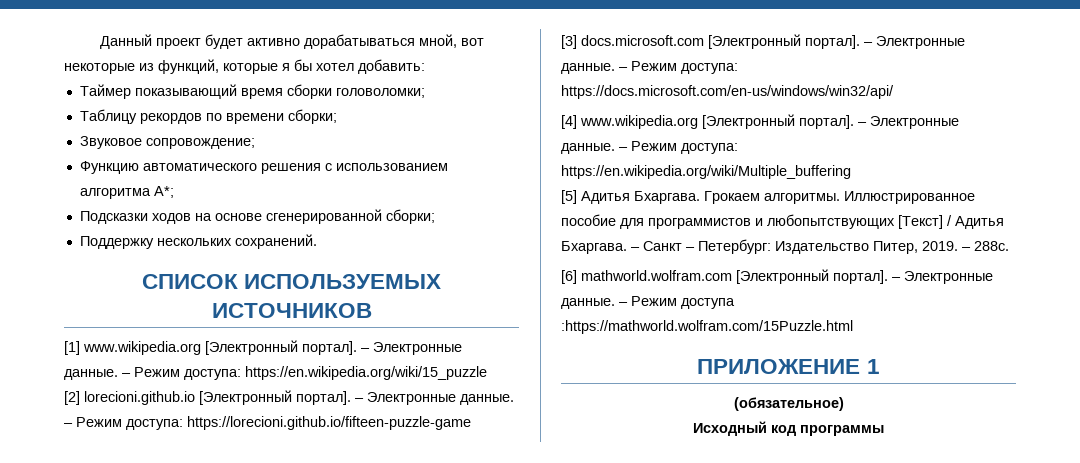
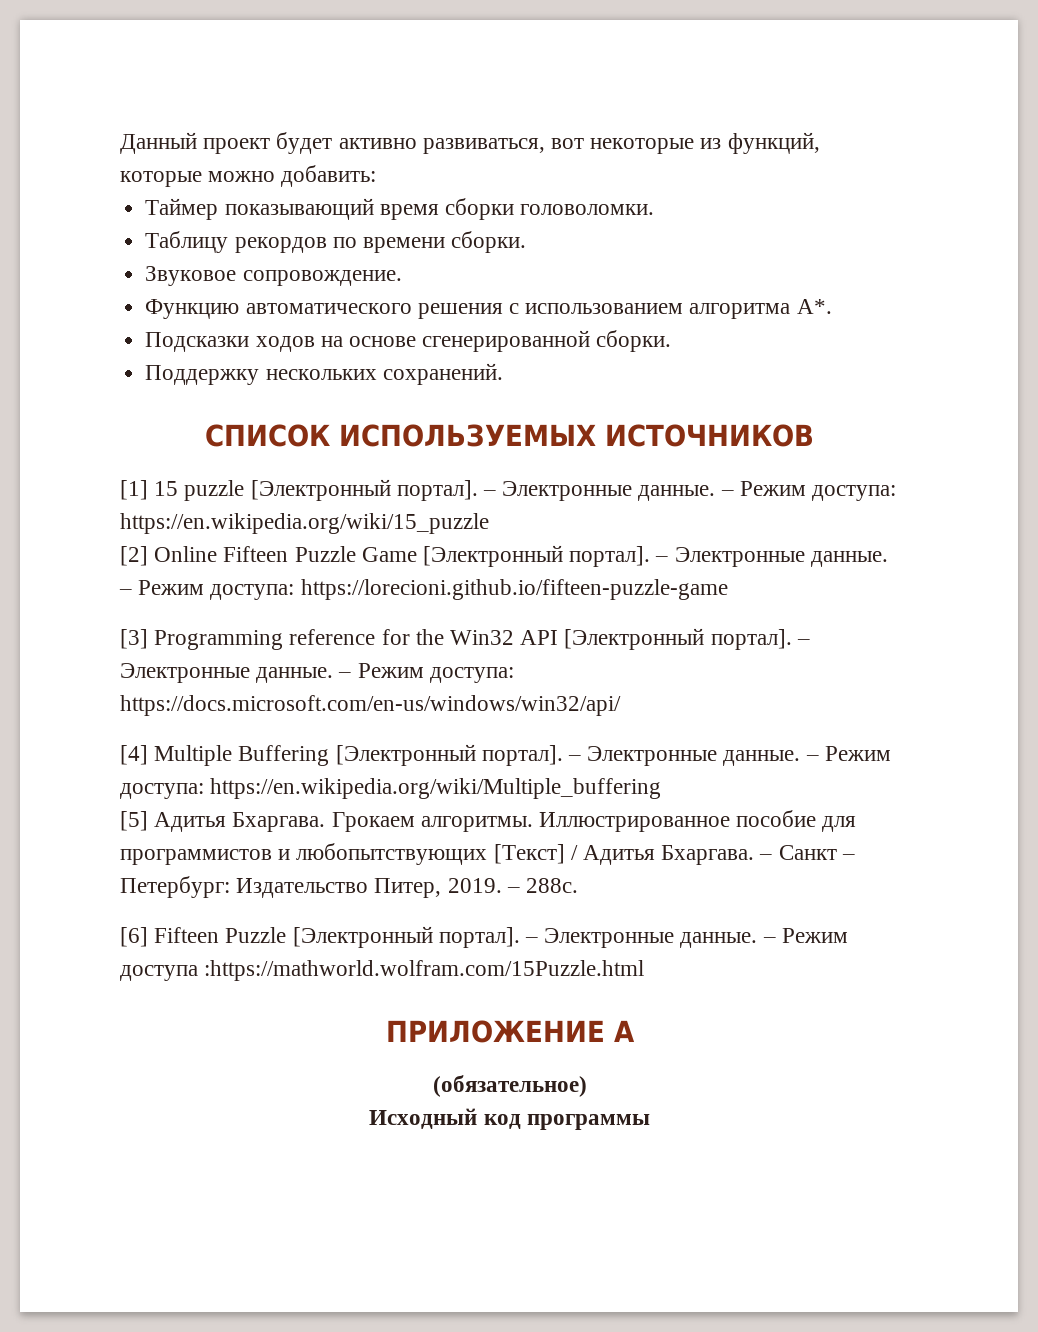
- Данный проект будет активно дорабатываться мной, вот некоторые из функций, которые я бы хотел добавить:
+ Данный проект будет активно развиваться, вот некоторые из функций, которые можно добавить:
- Таймер показывающий время сборки головоломки;
+ Таймер показывающий время сборки головоломки.
- Таблицу рекордов по времени сборки;
+ Таблицу рекордов по времени сборки.
- Звуковое сопровождение;
+ Звуковое сопровождение.
- Функцию автоматического решения с использованием алгоритма А*;
+ Функцию автоматического решения с использованием алгоритма А*.
- Подсказки ходов на основе сгенерированной сборки;
+ Подсказки ходов на основе сгенерированной сборки.
- [1] www.wikipedia.org [Электронный портал].
+ [1] 15 puzzle [Электронный портал].
- [2] lorecioni.github.io [Электронный портал].
+ [2] Online Fifteen Puzzle Game [Электронный портал].
- [3] docs.microsoft.com [Электронный портал].
+ [3] Programming reference for the Win32 API [Электронный портал].
- [4] www.wikipedia.org [Электронный портал].
+ [4] Multiple Buffering [Электронный портал].
- [6] mathworld.wolfram.com [Электронный портал].
+ [6] Fifteen Puzzle [Электронный портал].
- ПРИЛОЖЕНИЕ 1
+ ПРИЛОЖЕНИЕ A

